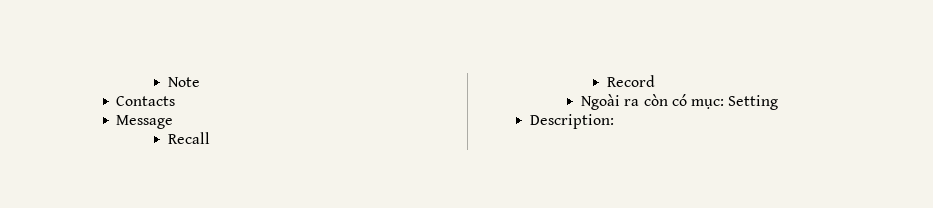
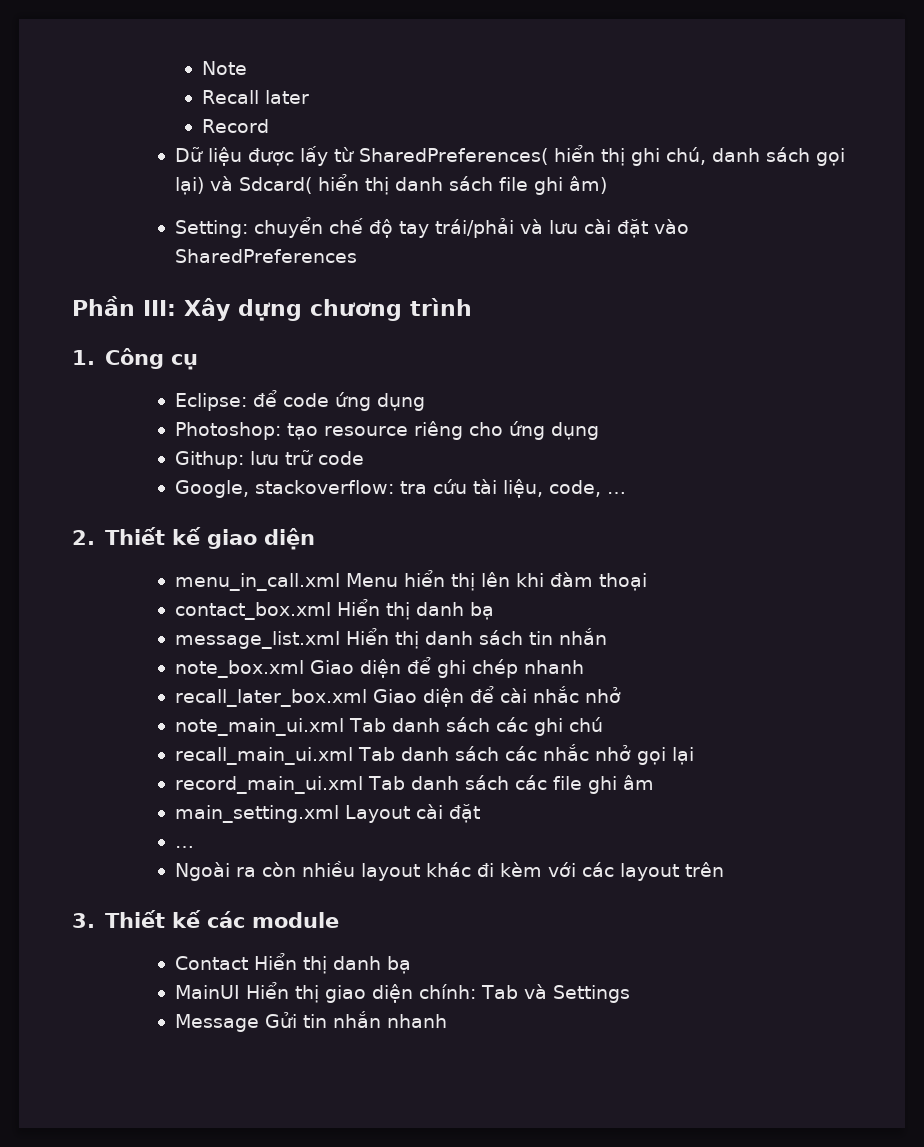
- Contacts
- Message
- Recall
+ Recall later
- Ngoài ra còn có mục: Setting
- Description:
+ Dữ liệu được lấy từ SharedPreferences( hiển thị ghi chú, danh sách gọi lại) và Sdcard( hiển thị danh sách file ghi âm)
+ Setting: chuyển chế độ tay trái/phải và lưu cài đặt vào SharedPreferences
+ Phần III: Xây dựng chương trình
+ 1. Công cụ
+ Eclipse: để code ứng dụng
+ Photoshop: tạo resource riêng cho ứng dụng
+ Githup: lưu trữ code
+ Google, stackoverflow: tra cứu tài liệu, code, …
+ 2. Thiết kế giao diện
+ menu_in_call.xml Menu hiển thị lên khi đàm thoại
+ contact_box.xml Hiển thị danh bạ
+ message_list.xml Hiển thị danh sách tin nhắn
+ note_box.xml Giao diện để ghi chép nhanh
+ recall_later_box.xml Giao diện để cài nhắc nhở
+ note_main_ui.xml Tab danh sách các ghi chú
+ recall_main_ui.xml Tab danh sách các nhắc nhở gọi lại
+ record_main_ui.xml Tab danh sách các file ghi âm
+ main_setting.xml Layout cài đặt
+ …
+ Ngoài ra còn nhiều layout khác đi kèm với các layout trên
+ 3. Thiết kế các module
+ Contact Hiển thị danh bạ
+ MainUI Hiển thị giao diện chính: Tab và Settings
+ Message Gửi tin nhắn nhanh

